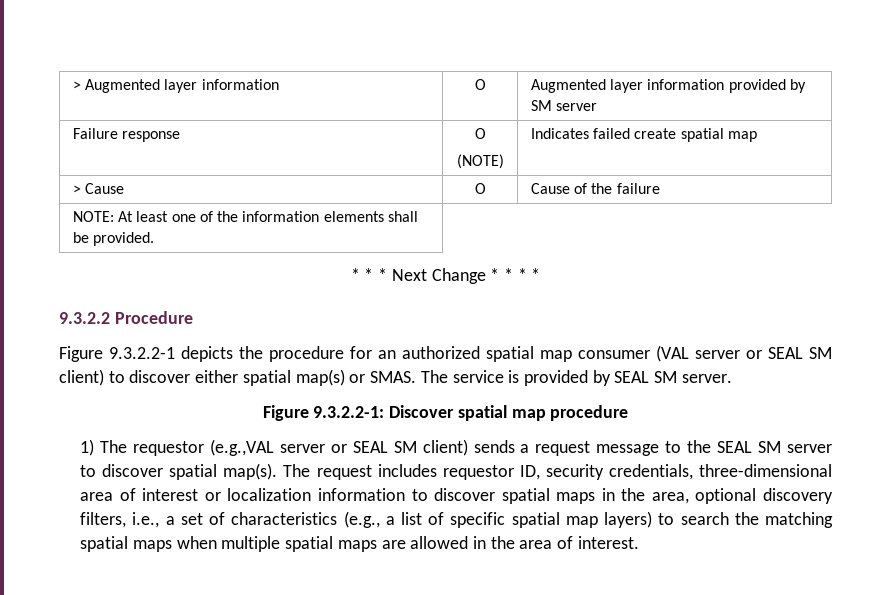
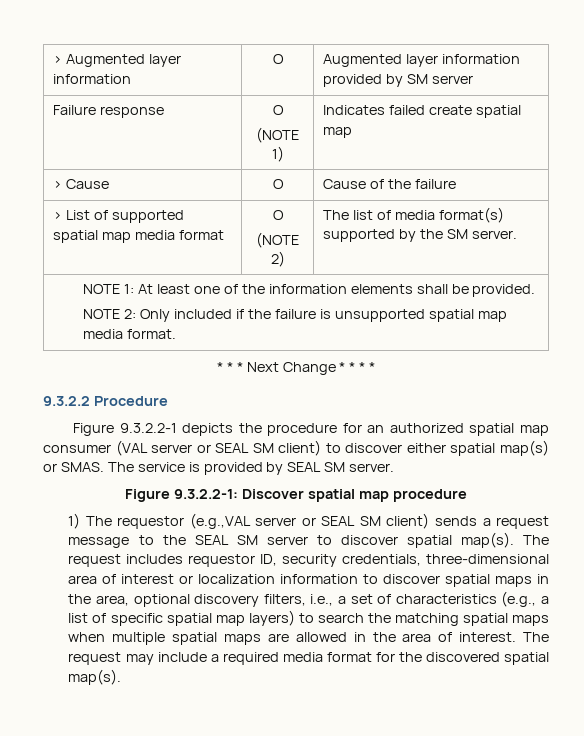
  Failure response | O
- (NOTE) | Indicates failed create spatial map
+ (NOTE 1) | Indicates failed create spatial map
- NOTE: At least one of the information elements shall be provided.
+ > List of supported spatial map media format | O
+ (NOTE 2) | The list of media format(s) supported by the SM server.
+ NOTE 1: At least one of the information elements shall be provided.
+ NOTE 2: Only included if the failure is unsupported spatial map media format.
+ The request may include a required media format for the discovered spatial map(s).

